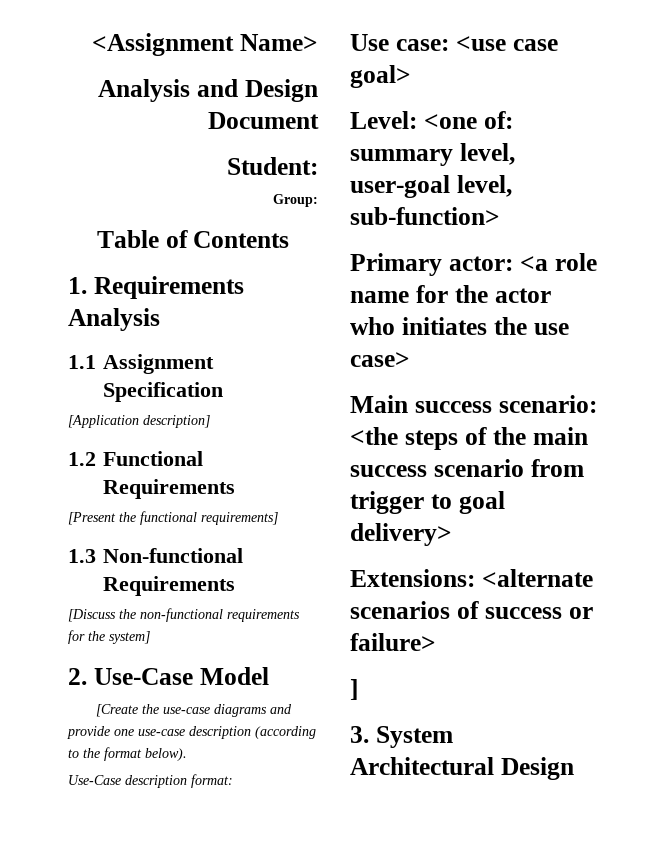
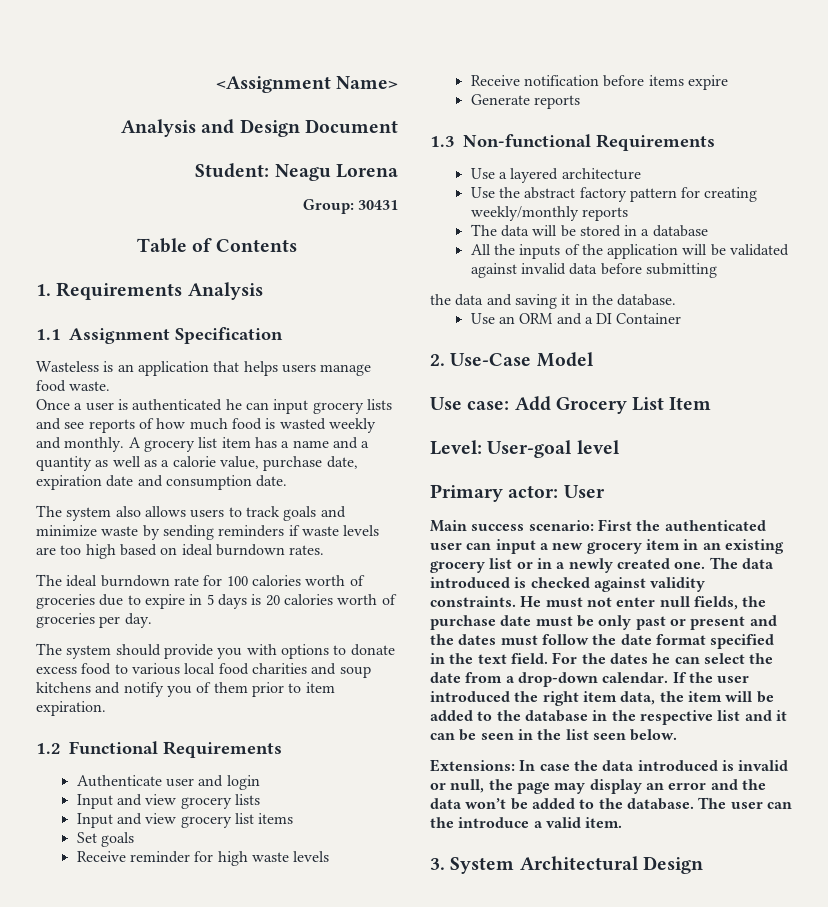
- Student:
+ Student: Neagu Lorena
- Group:
+ Group: 30431
- [Application description]
+ Wasteless is an application that helps users manage food waste.
+ Once a user is authenticated he can input grocery lists and see reports of how much food is wasted weekly and monthly. A grocery list item has a name and a quantity as well as a calorie value, purchase date, expiration date and consumption date.
+ The system also allows users to track goals and minimize waste by sending reminders if waste levels are too high based on ideal burndown rates.
+ The ideal burndown rate for 100 calories worth of groceries due to expire in 5 days is 20 calories worth of groceries per day.
+ The system should provide you with options to donate excess food to various local food charities and soup kitchens and notify you of them prior to item expiration.
  1.2 Functional Requirements
- [Present the functional requirements]
+ Authenticate user and login
+ Input and view grocery lists
+ Input and view grocery list items
+ Set goals
+ Receive reminder for high waste levels
+ Receive notification before items expire
+ Generate reports
  1.3 Non-functional Requirements
- [Discuss the non-functional requirements for the system]
+ Use a layered architecture
+ Use the abstract factory pattern for creating weekly/monthly reports
+ The data will be stored in a database
+ All the inputs of the application will be validated against invalid data before submitting
+ the data and saving it in the database.
+ Use an ORM and a DI Container
  2. Use-Case Model
- [Create the use-case diagrams and provide one use-case description (according to the format below).
- Use-Case description format:
- Use case: <use case goal>
- Level: <one of: summary level, user-goal level, sub-function>
- Primary actor: <a role name for the actor who initiates the use case>
- Main success scenario: <the steps of the main success scenario from trigger to goal delivery>
- Extensions: <alternate scenarios of success or failure>
- ]
+ Use case: Add Grocery List Item
+ Level: User-goal level
+ Primary actor: User
+ Main success scenario: First the authenticated user can input a new grocery item in an existing grocery list or in a newly created one. The data introduced is checked against validity constraints. He must not enter null fields, the purchase date must be only past or present and the dates must follow the date format specified in the text field. For the dates he can select the date from a drop-down calendar. If the user introduced the right item data, the item will be added to the database in the respective list and it can be seen in the list seen below.
+ Extensions: In case the data introduced is invalid or null, the page may display an error and the data won’t be added to the database. The user can the introduce a valid item.

